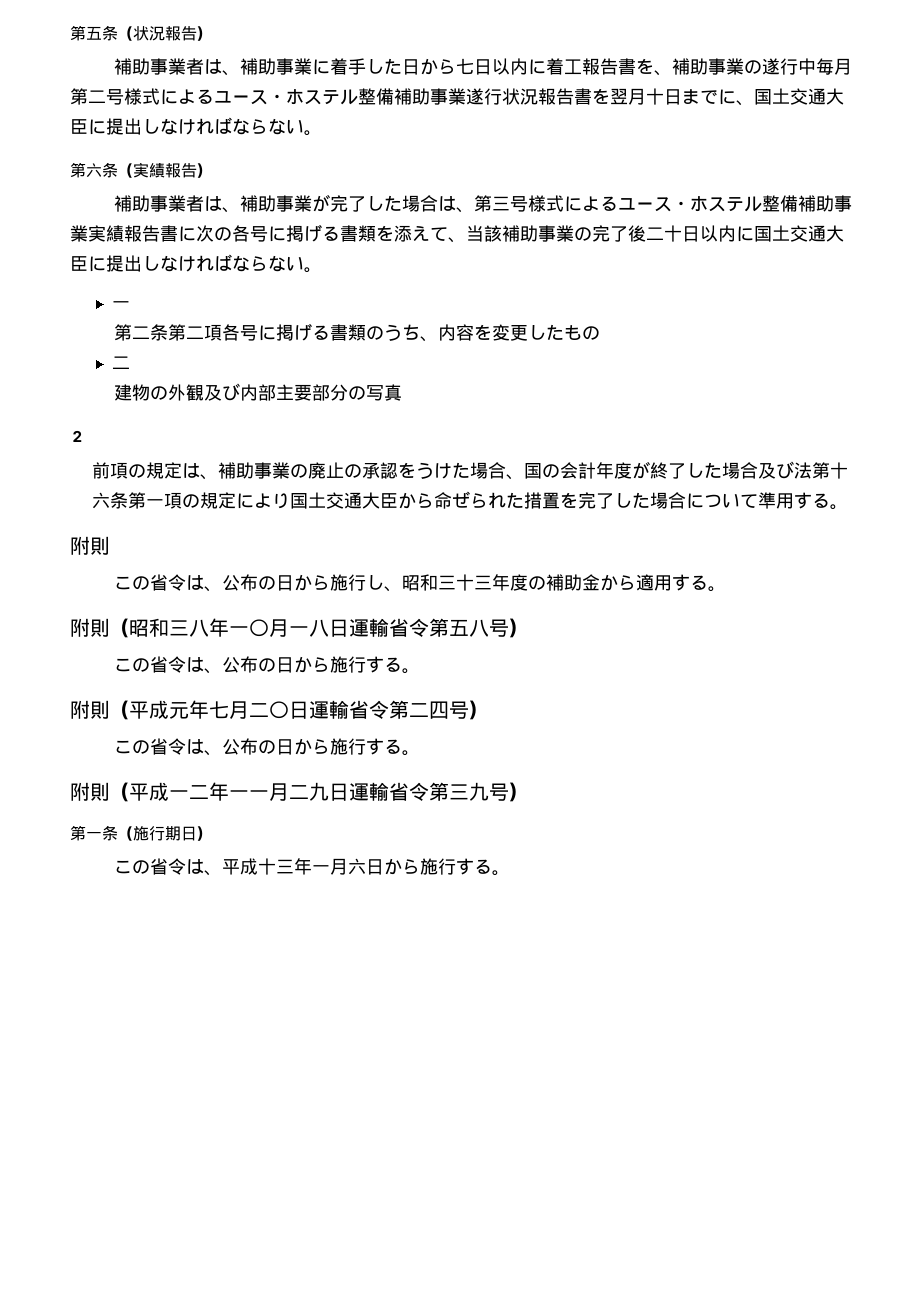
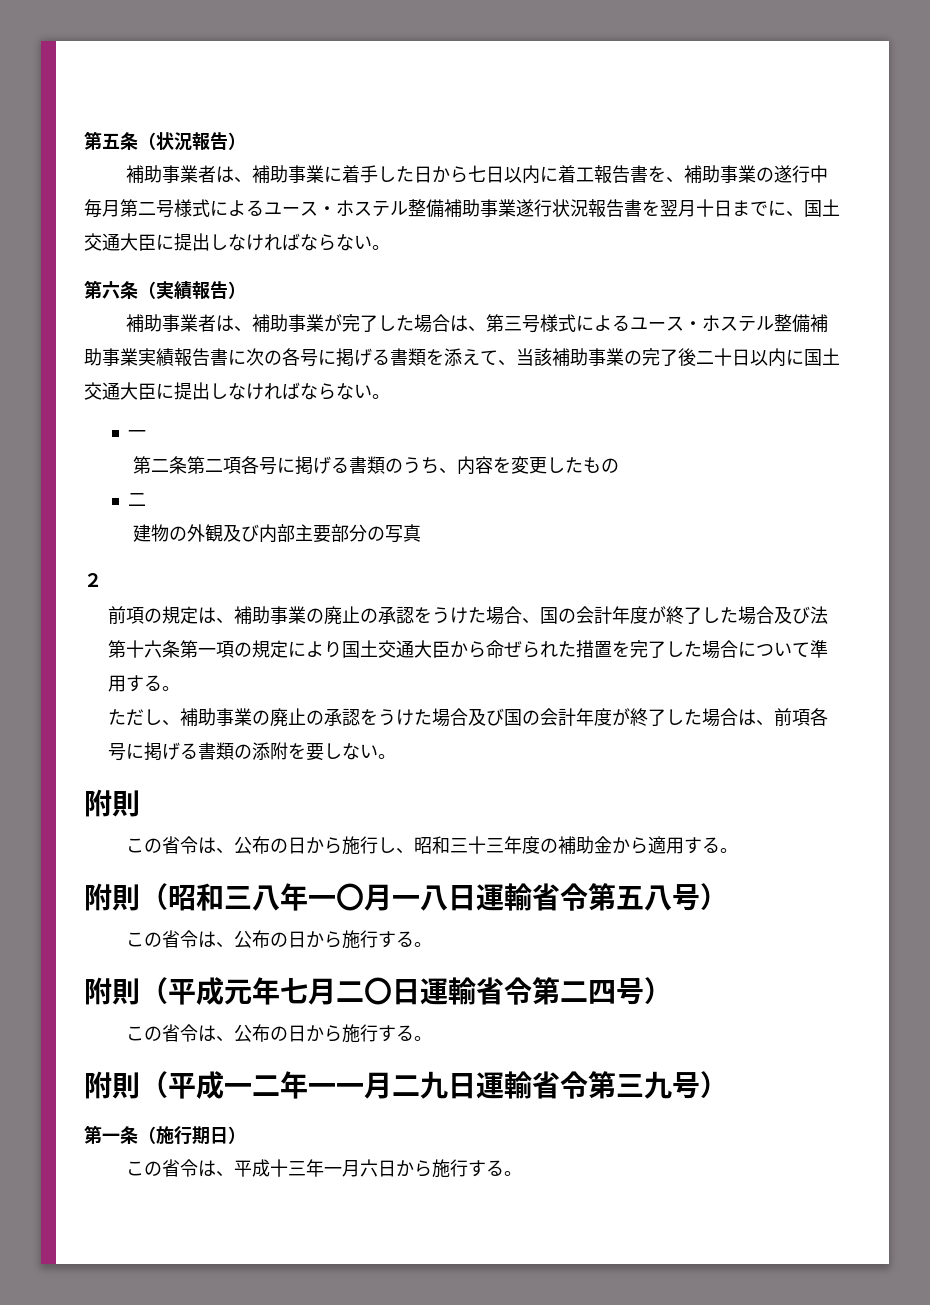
+ ただし、補助事業の廃止の承認をうけた場合及び国の会計年度が終了した場合は、前項各号に掲げる書類の添附を要しない。

